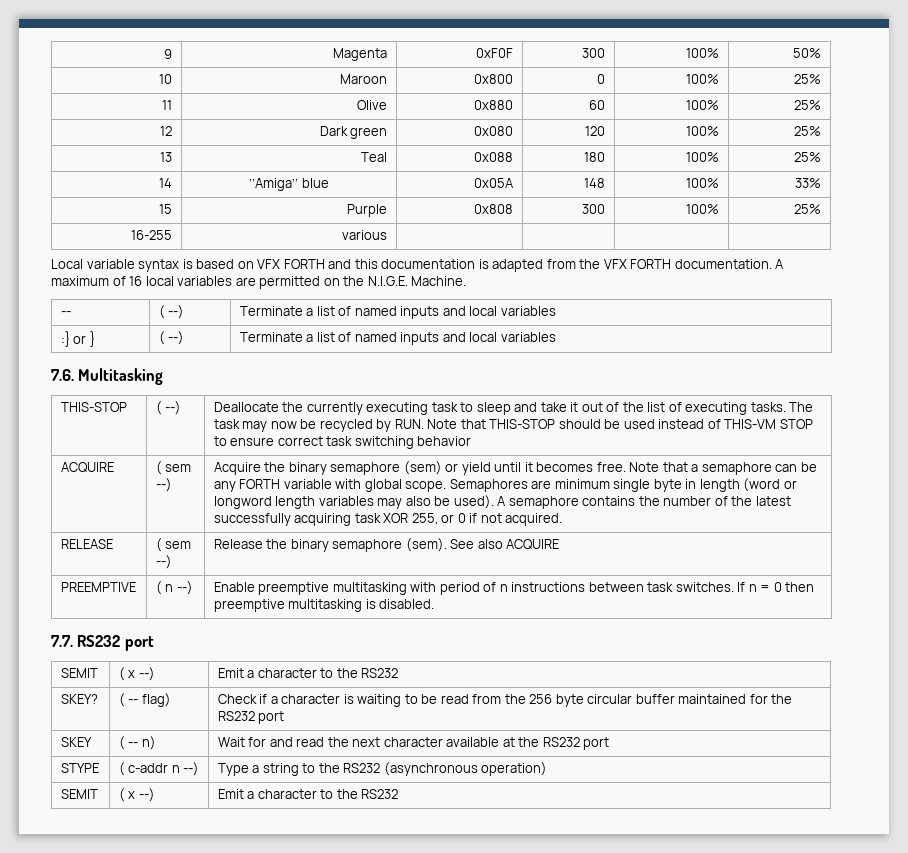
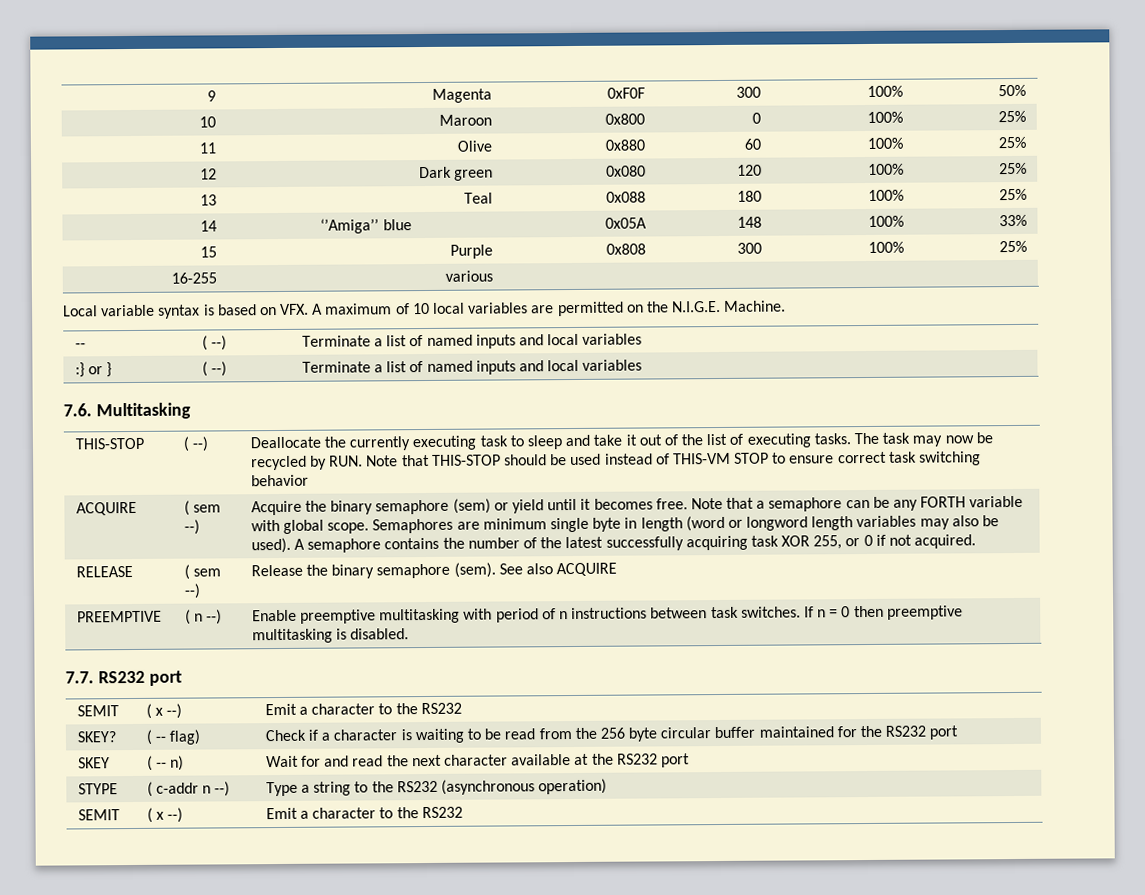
- Local variable syntax is based on VFX FORTH and this documentation is adapted from the VFX FORTH documentation. A maximum of 16 local variables are permitted on the N.I.G.E. Machine.
+ Local variable syntax is based on VFX. A maximum of 10 local variables are permitted on the N.I.G.E. Machine.

